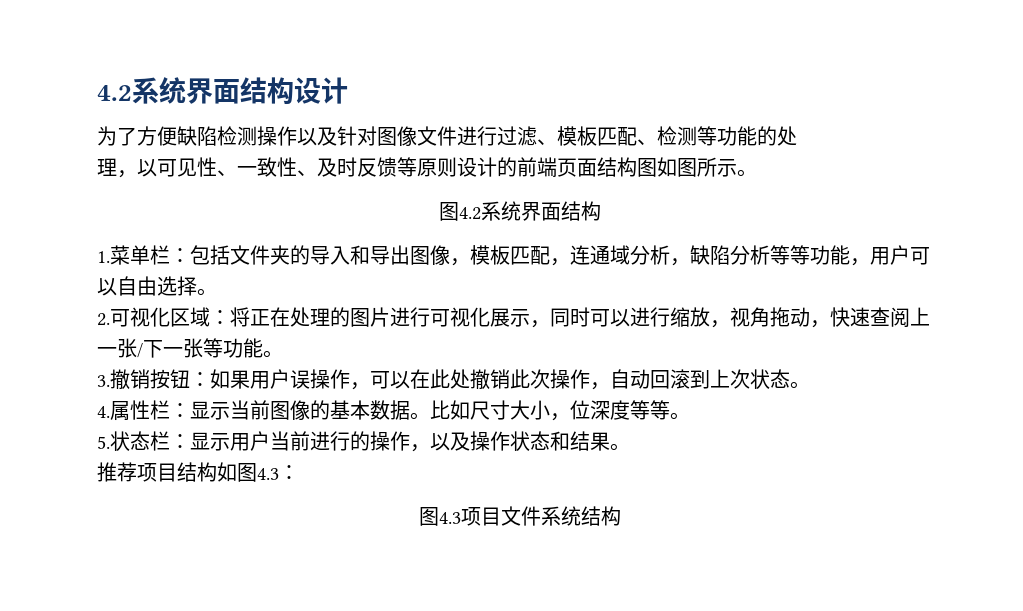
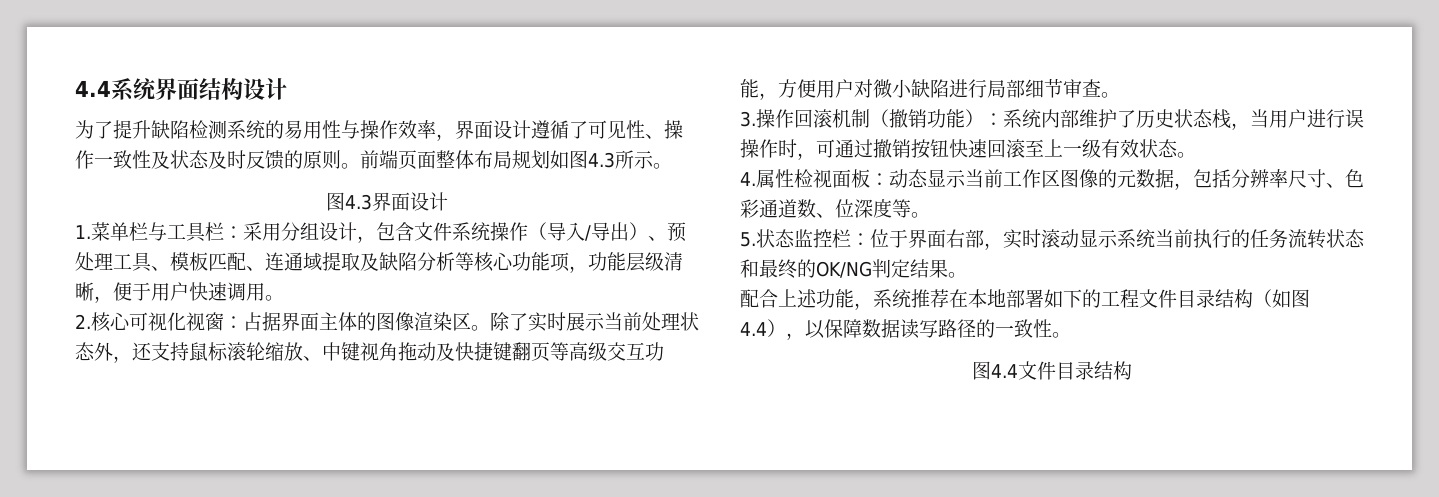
- 4.2系统界面结构设计
+ 4.4系统界面结构设计
- 为了方便缺陷检测操作以及针对图像文件进行过滤、模板匹配、检测等功能的处
- 理，以可见性、一致性、及时反馈等原则设计的前端页面结构图如图所示。
- 图4.2系统界面结构
- 1.菜单栏：包括文件夹的导入和导出图像，模板匹配，连通域分析，缺陷分析等等功能，用户可以自由选择。
- 2.可视化区域：将正在处理的图片进行可视化展示，同时可以进行缩放，视角拖动，快速查阅上一张/下一张等功能。
- 3.撤销按钮：如果用户误操作，可以在此处撤销此次操作，自动回滚到上次状态。
- 4.属性栏：显示当前图像的基本数据。比如尺寸大小，位深度等等。
+ 为了提升缺陷检测系统的易用性与操作效率，界面设计遵循了可见性、操作一致性及状态及时反馈的原则。前端页面整体布局规划如图4.3所示。
+ 图4.3界面设计
+ 1.菜单栏与工具栏：采用分组设计，包含文件系统操作（导入/导出）、预处理工具、模板匹配、连通域提取及缺陷分析等核心功能项，功能层级清晰，便于用户快速调用。
+ 2.核心可视化视窗：占据界面主体的图像渲染区。除了实时展示当前处理状态外，还支持鼠标滚轮缩放、中键视角拖动及快捷键翻页等高级交互功能，方便用户对微小缺陷进行局部细节审查。
+ 3.操作回滚机制（撤销功能）：系统内部维护了历史状态栈，当用户进行误操作时，可通过撤销按钮快速回滚至上一级有效状态。
+ 4.属性检视面板：动态显示当前工作区图像的元数据，包括分辨率尺寸、色彩通道数、位深度等。
- 5.状态栏：显示用户当前进行的操作，以及操作状态和结果。
- 推荐项目结构如图4.3：
- 图4.3项目文件系统结构
+ 5.状态监控栏：位于界面右部，实时滚动显示系统当前执行的任务流转状态和最终的OK/NG判定结果。
+ 配合上述功能，系统推荐在本地部署如下的工程文件目录结构（如图4.4），以保障数据读写路径的一致性。
+ 图4.4文件目录结构

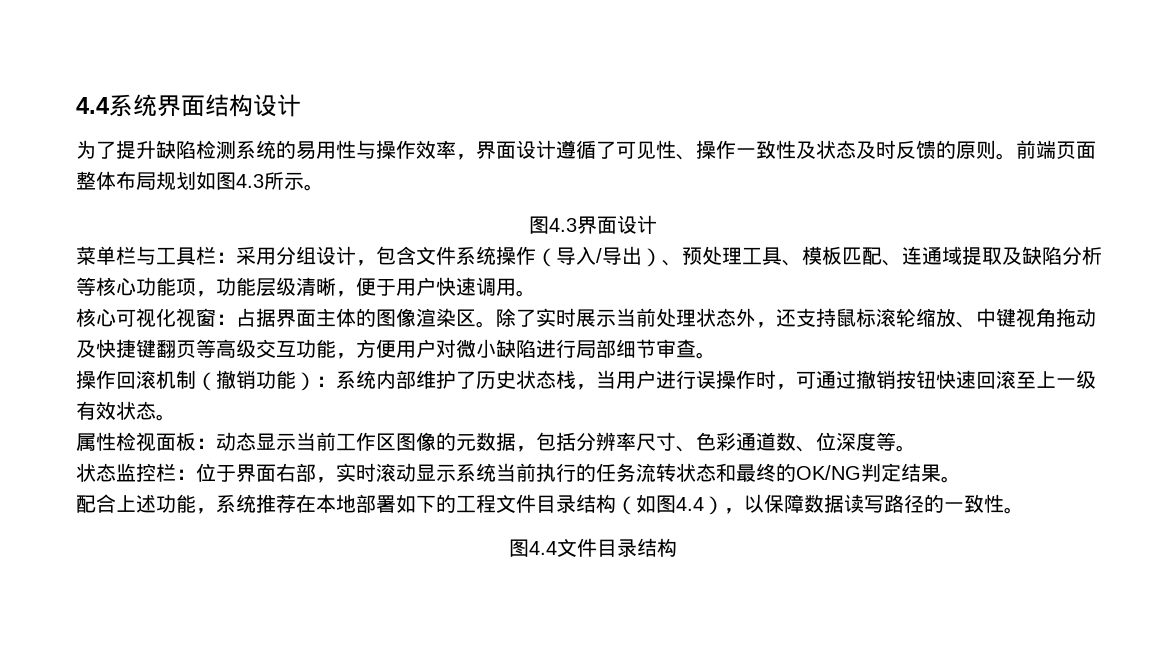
- 1.菜单栏与工具栏：采用分组设计，包含文件系统操作（导入/导出）、预处理工具、模板匹配、连通域提取及缺陷分析等核心功能项，功能层级清晰，便于用户快速调用。
+ 菜单栏与工具栏：采用分组设计，包含文件系统操作（导入/导出）、预处理工具、模板匹配、连通域提取及缺陷分析等核心功能项，功能层级清晰，便于用户快速调用。
- 2.核心可视化视窗：占据界面主体的图像渲染区。
+ 核心可视化视窗：占据界面主体的图像渲染区。
- 3.操作回滚机制（撤销功能）：系统内部维护了历史状态栈，当用户进行误操作时，可通过撤销按钮快速回滚至上一级有效状态。
+ 操作回滚机制（撤销功能）：系统内部维护了历史状态栈，当用户进行误操作时，可通过撤销按钮快速回滚至上一级有效状态。
- 4.属性检视面板：动态显示当前工作区图像的元数据，包括分辨率尺寸、色彩通道数、位深度等。
+ 属性检视面板：动态显示当前工作区图像的元数据，包括分辨率尺寸、色彩通道数、位深度等。
- 5.状态监控栏：位于界面右部，实时滚动显示系统当前执行的任务流转状态和最终的OK/NG判定结果。
+ 状态监控栏：位于界面右部，实时滚动显示系统当前执行的任务流转状态和最终的OK/NG判定结果。

